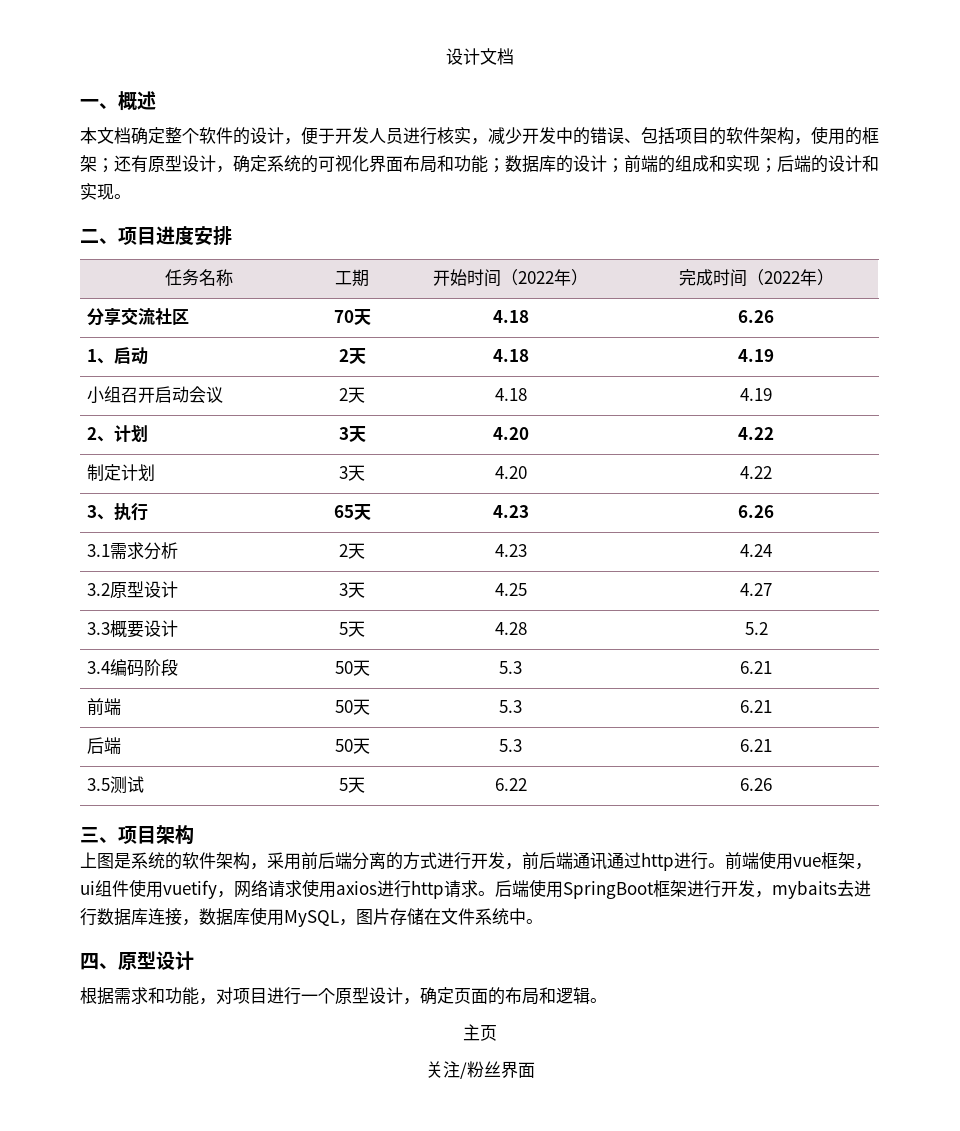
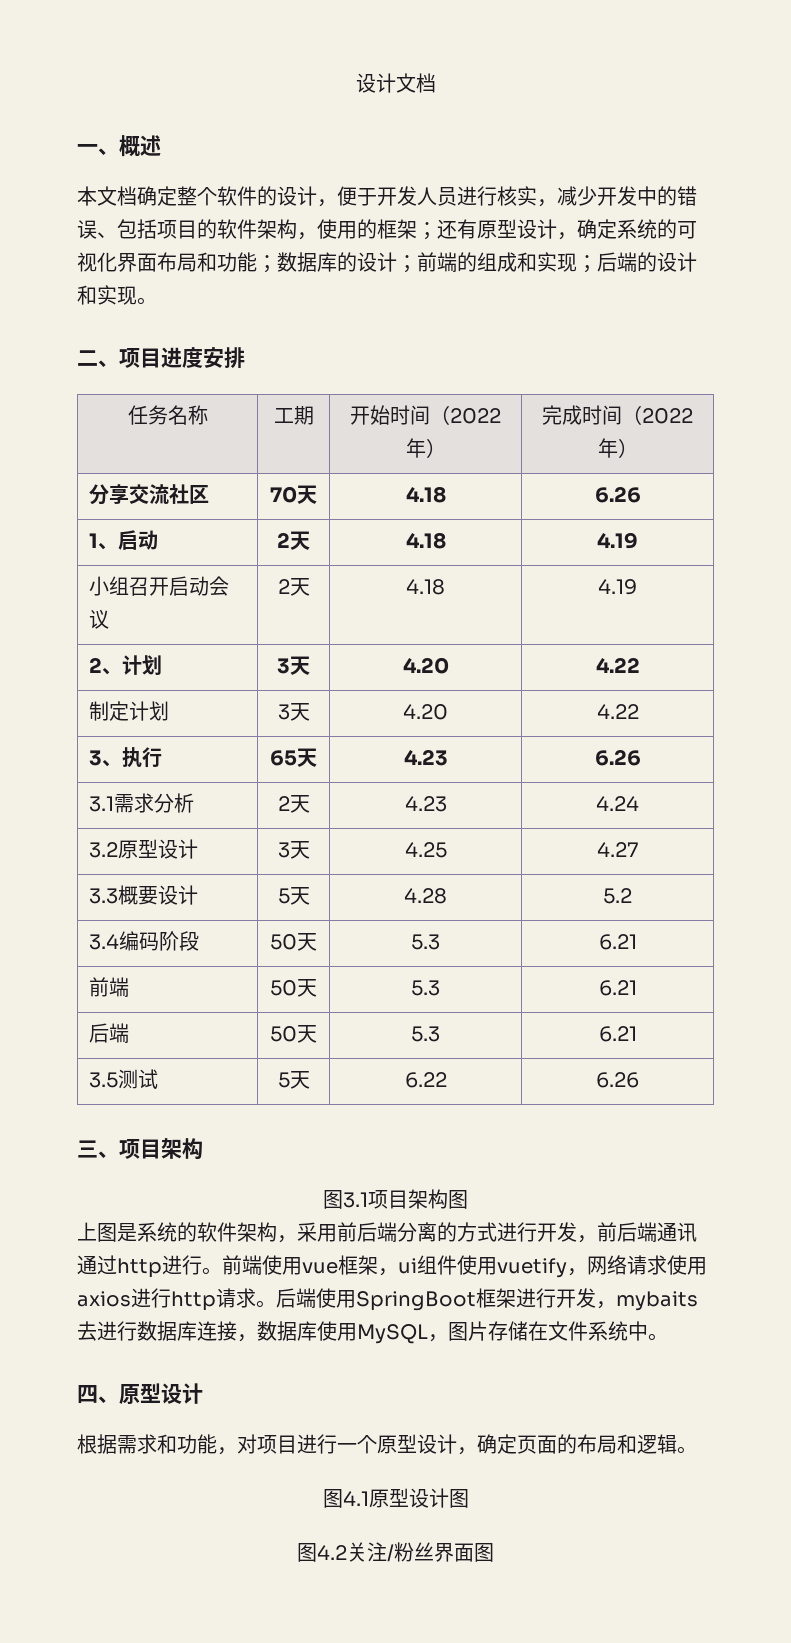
+ 图3.1项目架构图
- 主页
- 关注/粉丝界面
+ 图4.1原型设计图
+ 图4.2关注/粉丝界面图

